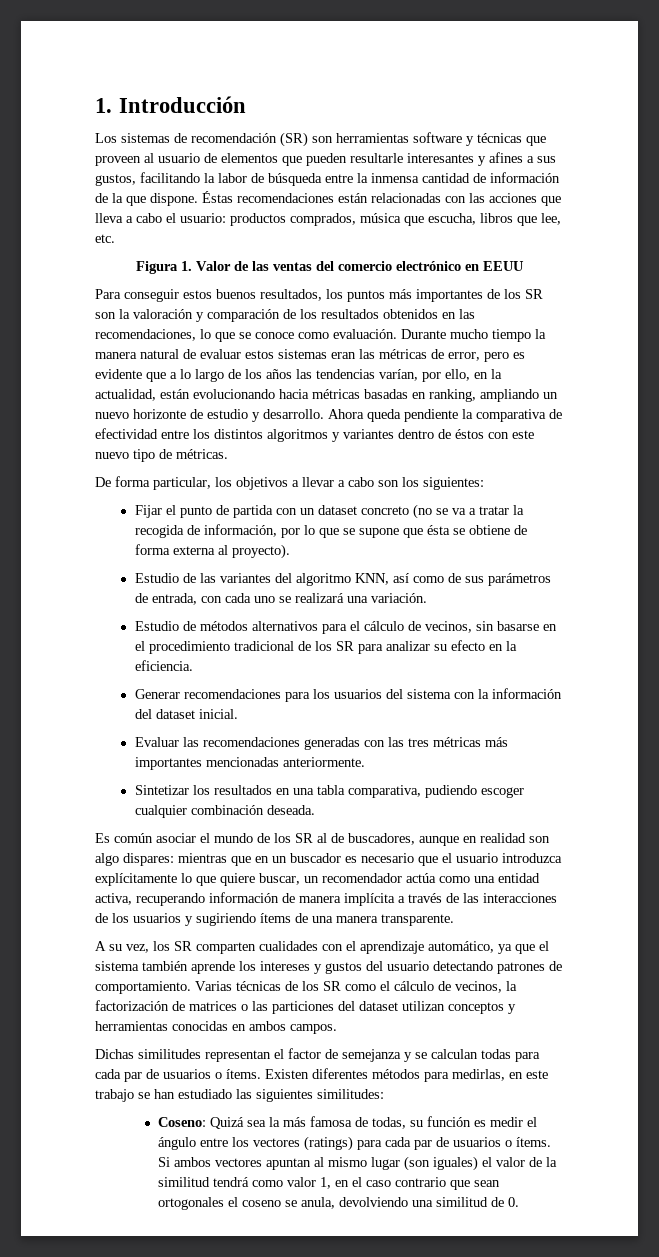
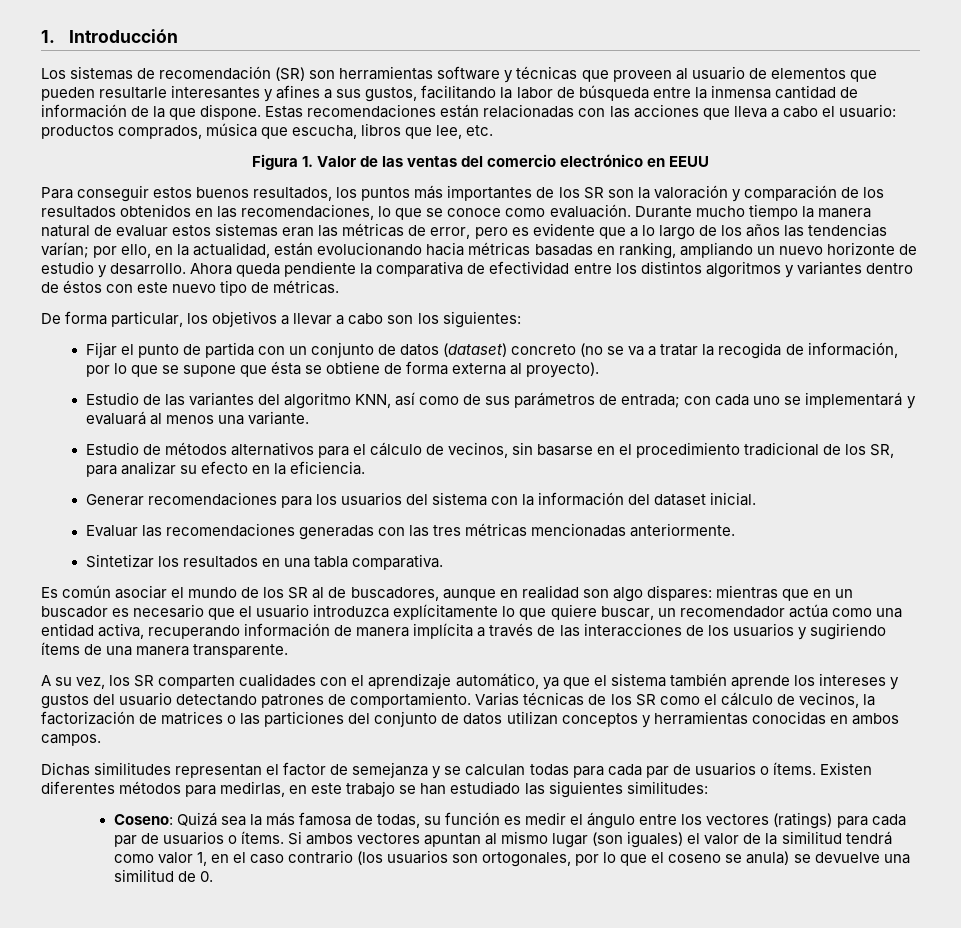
- Éstas recomendaciones están relacionadas con las acciones que lleva a cabo el usuario: productos comprados, música que escucha, libros que lee, etc.
+ Estas recomendaciones están relacionadas con las acciones que lleva a cabo el usuario: productos comprados, música que escucha, libros que lee, etc.
- Durante mucho tiempo la manera natural de evaluar estos sistemas eran las métricas de error, pero es evidente que a lo largo de los años las tendencias varían, por ello, en la actualidad, están evolucionando hacia métricas basadas en ranking, ampliando un nuevo horizonte de estudio y desarrollo.
+ Durante mucho tiempo la manera natural de evaluar estos sistemas eran las métricas de error, pero es evidente que a lo largo de los años las tendencias varían; por ello, en la actualidad, están evolucionando hacia métricas basadas en ranking, ampliando un nuevo horizonte de estudio y desarrollo.
- Fijar el punto de partida con un dataset concreto (no se va a tratar la recogida de información, por lo que se supone que ésta se obtiene de forma externa al proyecto).
+ Fijar el punto de partida con un conjunto de datos (dataset) concreto (no se va a tratar la recogida de información, por lo que se supone que ésta se obtiene de forma externa al proyecto).
- Estudio de las variantes del algoritmo KNN, así como de sus parámetros de entrada, con cada uno se realizará una variación.
+ Estudio de las variantes del algoritmo KNN, así como de sus parámetros de entrada; con cada uno se implementará y evaluará al menos una variante.
- Estudio de métodos alternativos para el cálculo de vecinos, sin basarse en el procedimiento tradicional de los SR para analizar su efecto en la eficiencia.
+ Estudio de métodos alternativos para el cálculo de vecinos, sin basarse en el procedimiento tradicional de los SR, para analizar su efecto en la eficiencia.
- Evaluar las recomendaciones generadas con las tres métricas más importantes mencionadas anteriormente.
+ Evaluar las recomendaciones generadas con las tres métricas mencionadas anteriormente.
- Sintetizar los resultados en una tabla comparativa, pudiendo escoger cualquier combinación deseada.
+ Sintetizar los resultados en una tabla comparativa.
- Varias técnicas de los SR como el cálculo de vecinos, la factorización de matrices o las particiones del dataset utilizan conceptos y herramientas conocidas en ambos campos.
+ Varias técnicas de los SR como el cálculo de vecinos, la factorización de matrices o las particiones del conjunto de datos utilizan conceptos y herramientas conocidas en ambos campos.
- Si ambos vectores apuntan al mismo lugar (son iguales) el valor de la similitud tendrá como valor 1, en el caso contrario que sean ortogonales el coseno se anula, devolviendo una similitud de 0.
+ Si ambos vectores apuntan al mismo lugar (son iguales) el valor de la similitud tendrá como valor 1, en el caso contrario (los usuarios son ortogonales, por lo que el coseno se anula) se devuelve una similitud de 0.

